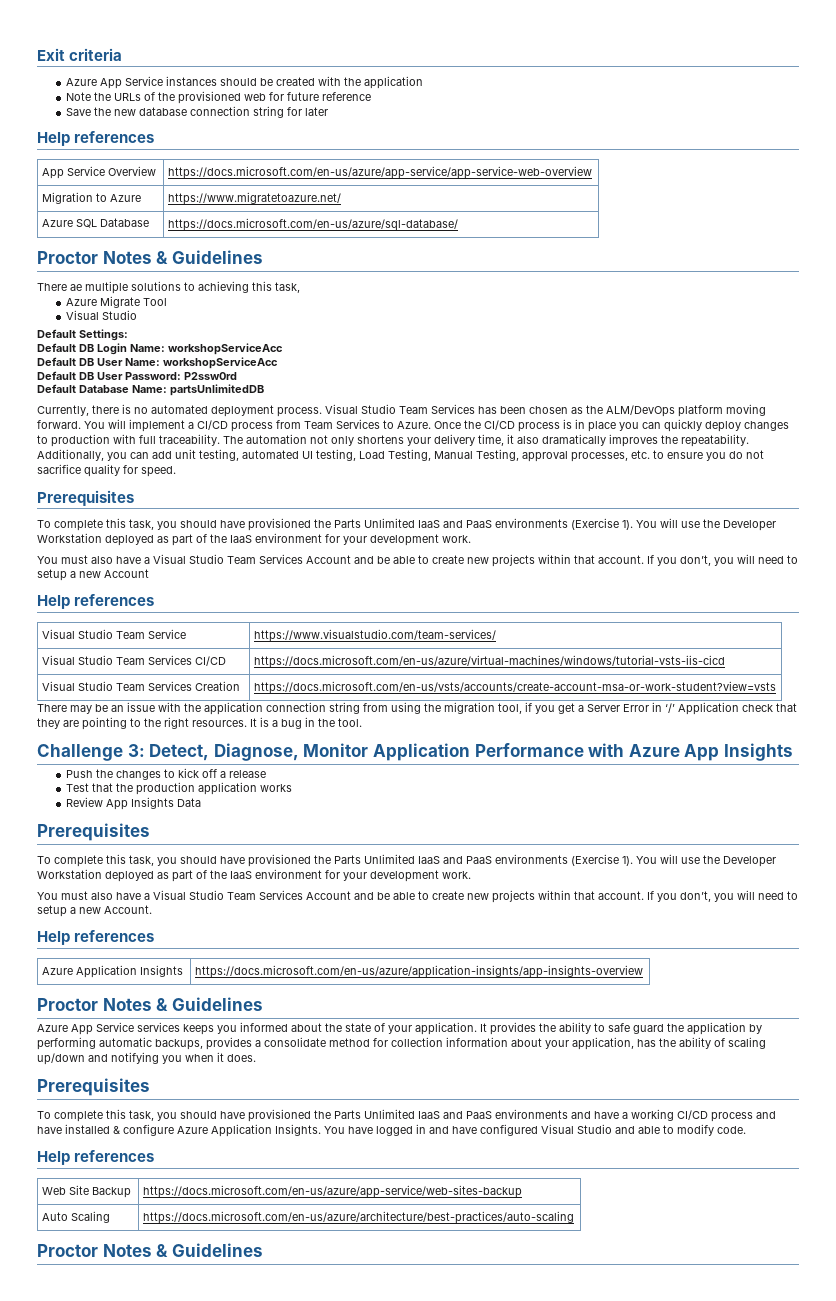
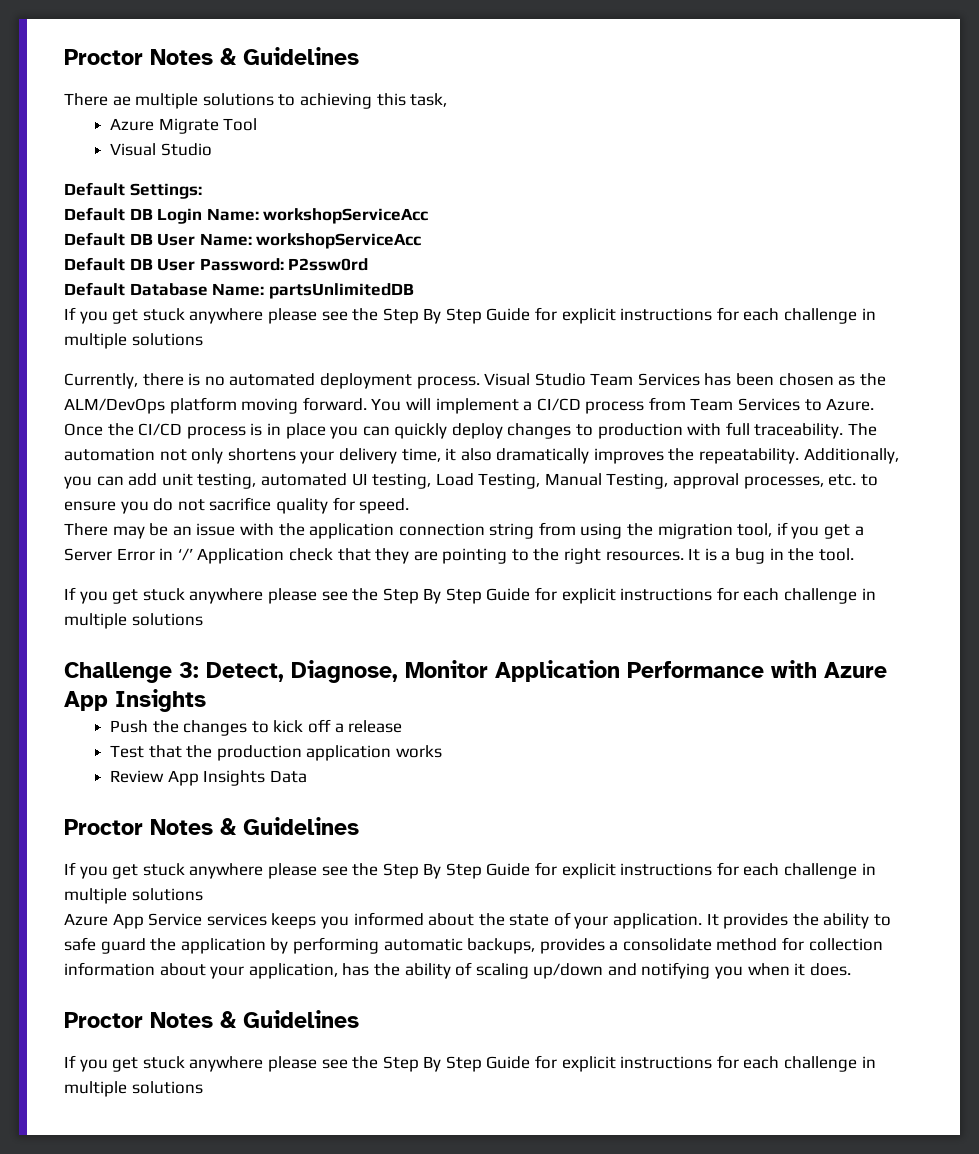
- Exit criteria
- Azure App Service instances should be created with the application
- Note the URLs of the provisioned web for future reference
- Save the new database connection string for later
- Help references
- App Service Overview | https://docs.microsoft.com/en-us/azure/app-service/app-service-web-overview
- Migration to Azure | https://www.migratetoazure.net/
- Azure SQL Database | https://docs.microsoft.com/en-us/azure/sql-database/
  Default Database Name: partsUnlimitedDB
+ If you get stuck anywhere please see the Step By Step Guide for explicit instructions for each challenge in multiple solutions
  Additionally, you can add unit testing, automated UI testing, Load Testing, Manual Testing, approval processes, etc. to ensure you do not sacrifice quality for speed.
- Prerequisites
- To complete this task, you should have provisioned the Parts Unlimited IaaS and PaaS environments (Exercise 1). You will use the Developer Workstation deployed as part of the IaaS environment for your development work.
- You must also have a Visual Studio Team Services Account and be able to create new projects within that account. If you don’t, you will need to setup a new Account
- Help references
- Visual Studio Team Service | https://www.visualstudio.com/team-services/
- Visual Studio Team Services CI/CD | https://docs.microsoft.com/en-us/azure/virtual-machines/windows/tutorial-vsts-iis-cicd
- Visual Studio Team Services Creation | https://docs.microsoft.com/en-us/vsts/accounts/create-account-msa-or-work-student?view=vsts
  It is a bug in the tool.
+ If you get stuck anywhere please see the Step By Step Guide for explicit instructions for each challenge in multiple solutions
  Review App Insights Data
- Prerequisites
- To complete this task, you should have provisioned the Parts Unlimited IaaS and PaaS environments (Exercise 1). You will use the Developer Workstation deployed as part of the IaaS environment for your development work.
- You must also have a Visual Studio Team Services Account and be able to create new projects within that account. If you don’t, you will need to setup a new Account.
- Help references
- Azure Application Insights | https://docs.microsoft.com/en-us/azure/application-insights/app-insights-overview
  Proctor Notes & Guidelines
+ If you get stuck anywhere please see the Step By Step Guide for explicit instructions for each challenge in multiple solutions
  It provides the ability to safe guard the application by performing automatic backups, provides a consolidate method for collection information about your application, has the ability of scaling up/down and notifying you when it does.
- Prerequisites
- To complete this task, you should have provisioned the Parts Unlimited IaaS and PaaS environments and have a working CI/CD process and have installed & configure Azure Application Insights. You have logged in and have configured Visual Studio and able to modify code.
- Help references
- Web Site Backup | https://docs.microsoft.com/en-us/azure/app-service/web-sites-backup
- Auto Scaling | https://docs.microsoft.com/en-us/azure/architecture/best-practices/auto-scaling
  Proctor Notes & Guidelines
+ If you get stuck anywhere please see the Step By Step Guide for explicit instructions for each challenge in multiple solutions

